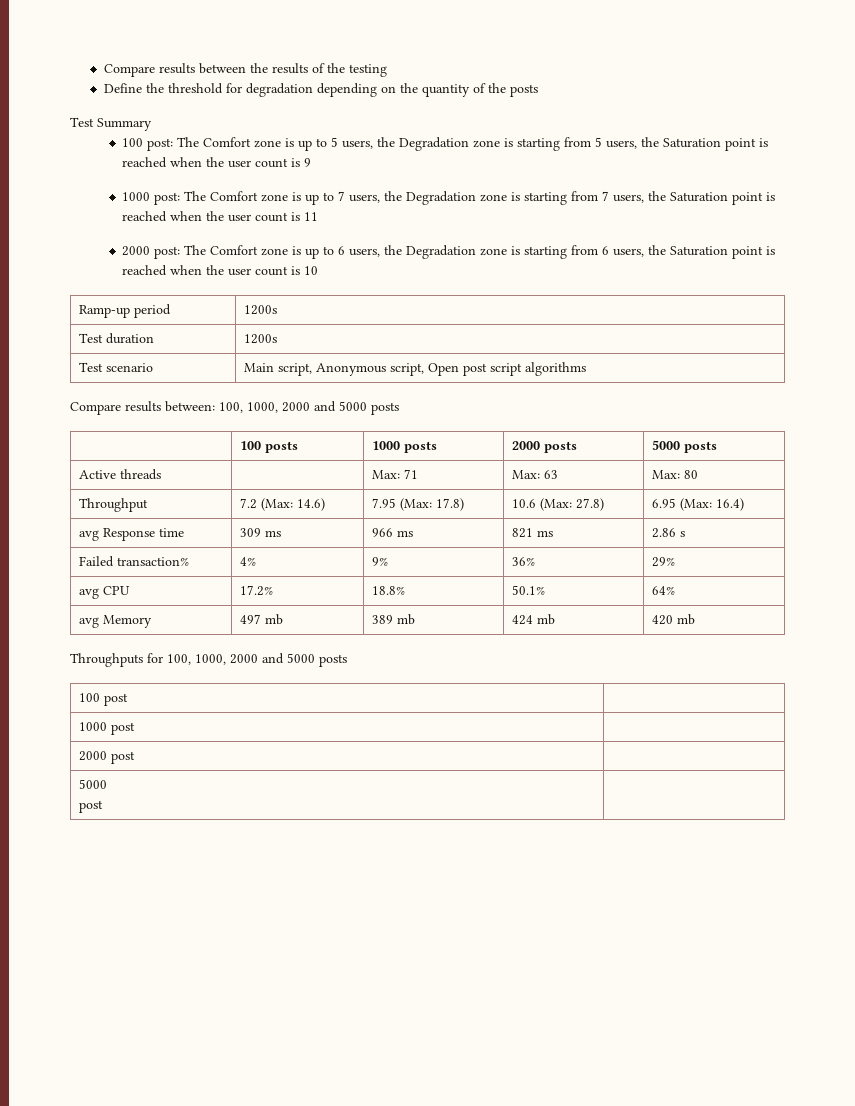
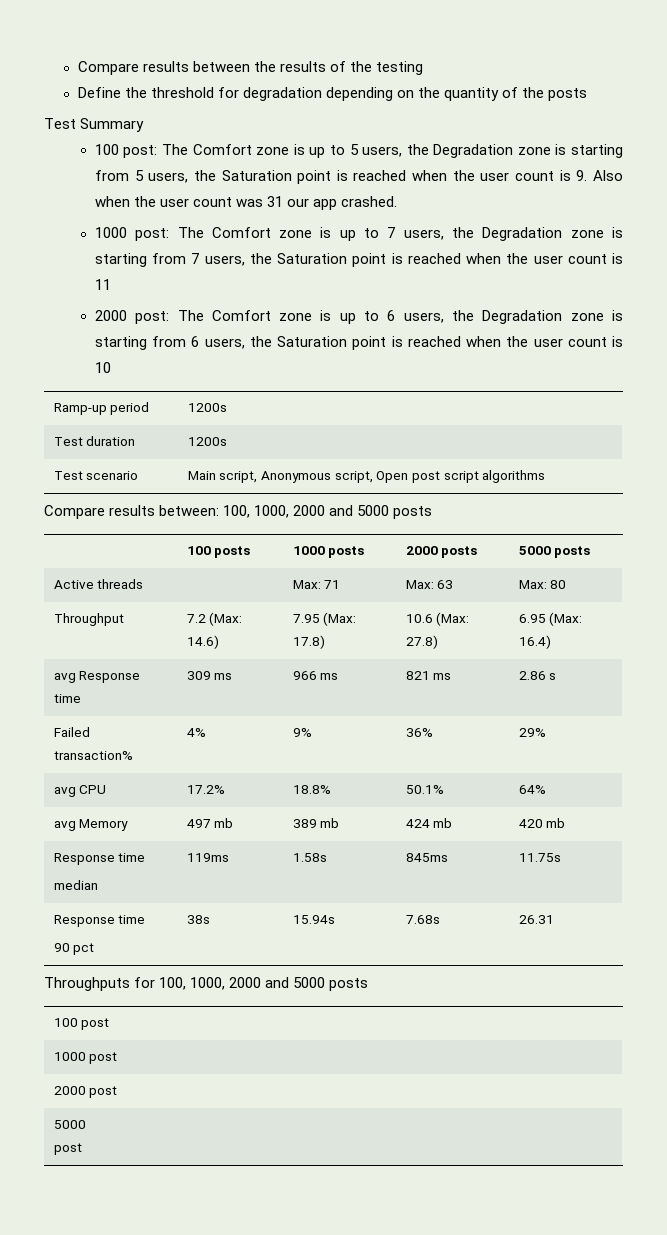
- 100 post: The Comfort zone is up to 5 users, the Degradation zone is starting from 5 users, the Saturation point is reached when the user count is 9
+ 100 post: The Comfort zone is up to 5 users, the Degradation zone is starting from 5 users, the Saturation point is reached when the user count is 9. Also when the user count was 31 our app crashed.
  avg Memory | 497 mb | 389 mb | 424 mb | 420 mb
+ Response time
+ median | 119ms | 1.58s | 845ms | 11.75s
+ Response time
+ 90 pct | 38s | 15.94s | 7.68s | 26.31

